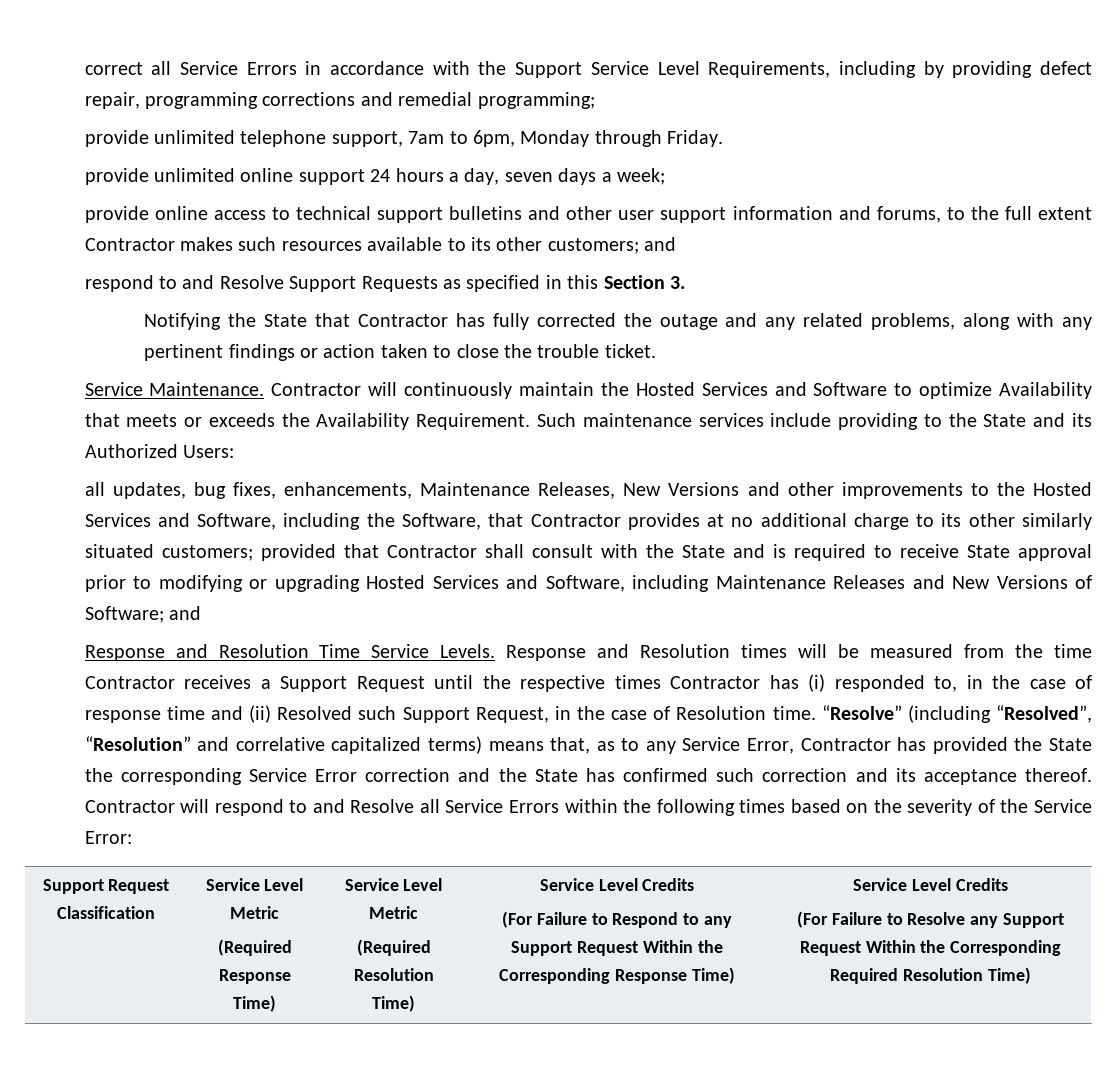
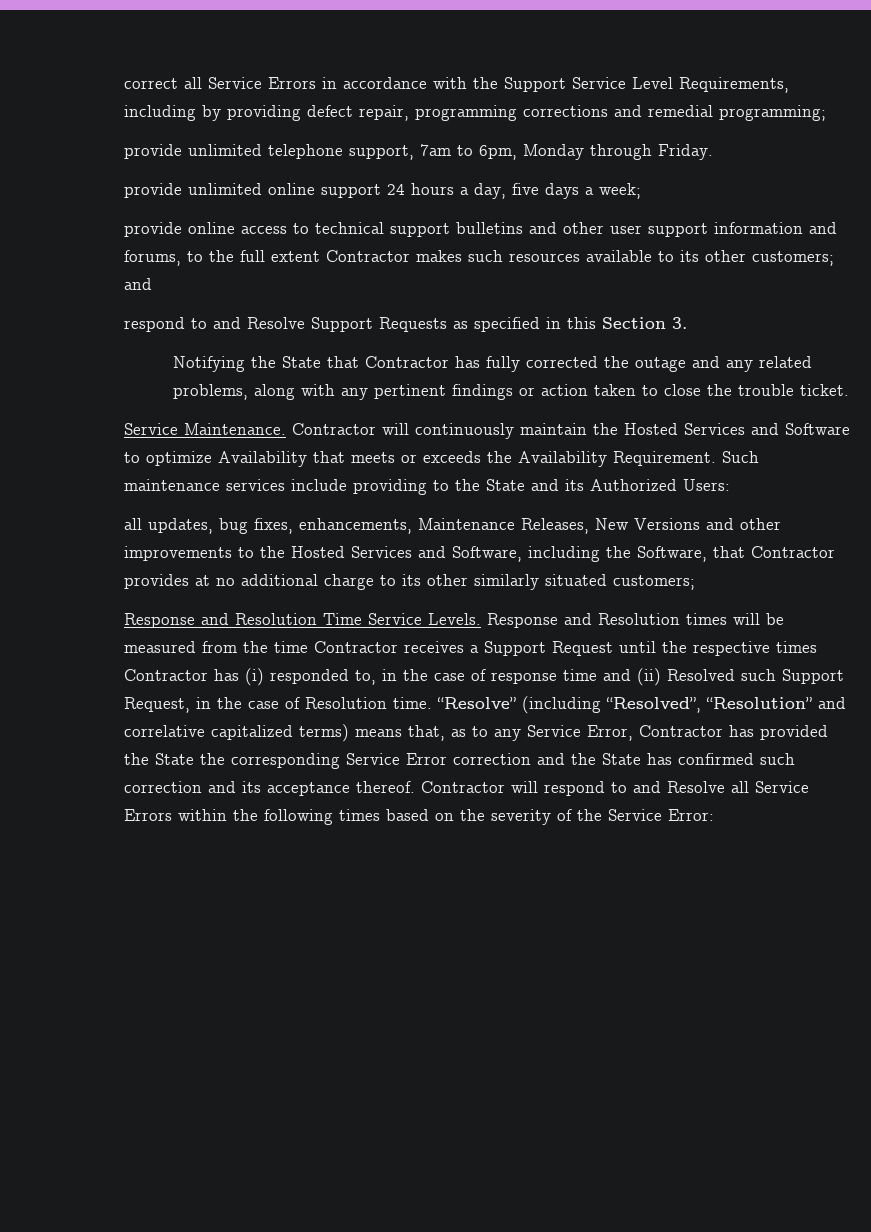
- provide unlimited online support 24 hours a day, seven days a week;
+ provide unlimited online support 24 hours a day, five days a week;
- all updates, bug fixes, enhancements, Maintenance Releases, New Versions and other improvements to the Hosted Services and Software, including the Software, that Contractor provides at no additional charge to its other similarly situated customers; provided that Contractor shall consult with the State and is required to receive State approval prior to modifying or upgrading Hosted Services and Software, including Maintenance Releases and New Versions of Software; and
+ all updates, bug fixes, enhancements, Maintenance Releases, New Versions and other improvements to the Hosted Services and Software, including the Software, that Contractor provides at no additional charge to its other similarly situated customers;
- Support Request Classification | Service Level Metric
- (Required Response Time) | Service Level Metric
- (Required Resolution Time) | Service Level Credits
- (For Failure to Respond to any Support Request Within the Corresponding Response Time) | Service Level Credits
- (For Failure to Resolve any Support Request Within the Corresponding Required Resolution Time)

